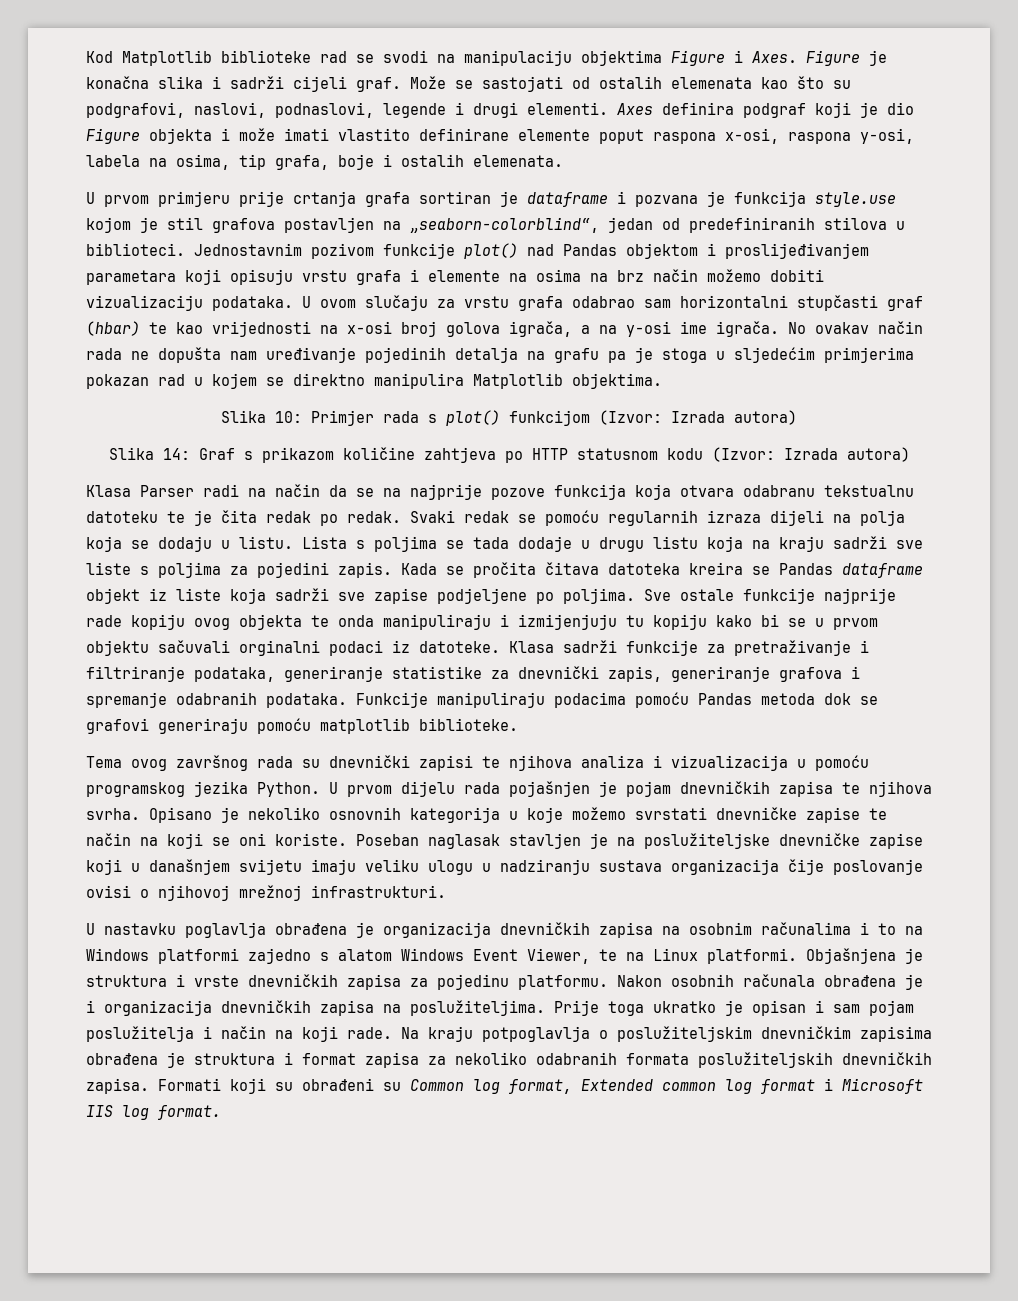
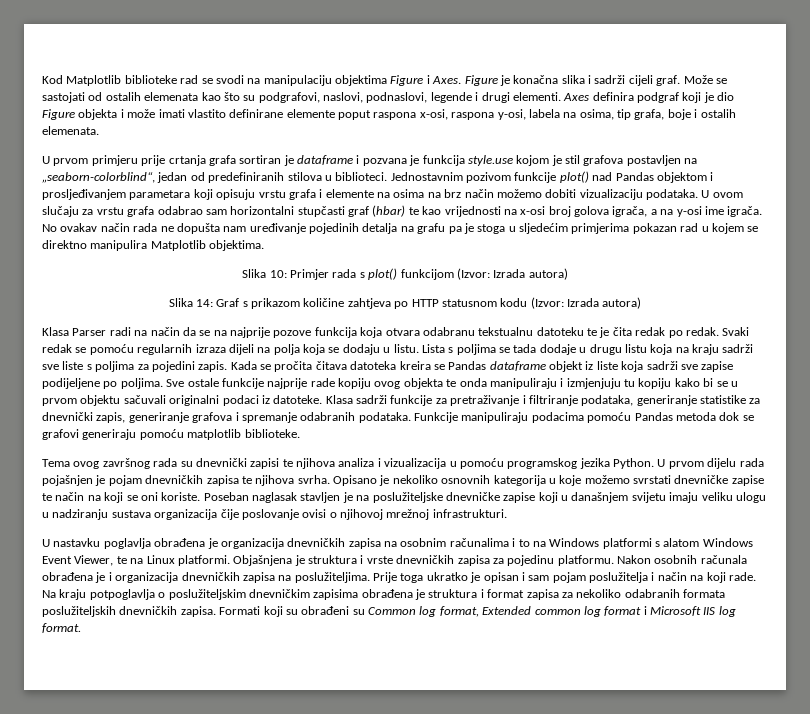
- Jednostavnim pozivom funkcije plot() nad Pandas objektom i proslijeđivanjem parametara koji opisuju vrstu grafa i elemente na osima na brz način možemo dobiti vizualizaciju podataka.
+ Jednostavnim pozivom funkcije plot() nad Pandas objektom i prosljeđivanjem parametara koji opisuju vrstu grafa i elemente na osima na brz način možemo dobiti vizualizaciju podataka.
- Kada se pročita čitava datoteka kreira se Pandas dataframe objekt iz liste koja sadrži sve zapise podjeljene po poljima.
+ Kada se pročita čitava datoteka kreira se Pandas dataframe objekt iz liste koja sadrži sve zapise podijeljene po poljima.
- Sve ostale funkcije najprije rade kopiju ovog objekta te onda manipuliraju i izmijenjuju tu kopiju kako bi se u prvom objektu sačuvali orginalni podaci iz datoteke.
+ Sve ostale funkcije najprije rade kopiju ovog objekta te onda manipuliraju i izmjenjuju tu kopiju kako bi se u prvom objektu sačuvali originalni podaci iz datoteke.
- U nastavku poglavlja obrađena je organizacija dnevničkih zapisa na osobnim računalima i to na Windows platformi zajedno s alatom Windows Event Viewer, te na Linux platformi.
+ U nastavku poglavlja obrađena je organizacija dnevničkih zapisa na osobnim računalima i to na Windows platformi s alatom Windows Event Viewer, te na Linux platformi.

